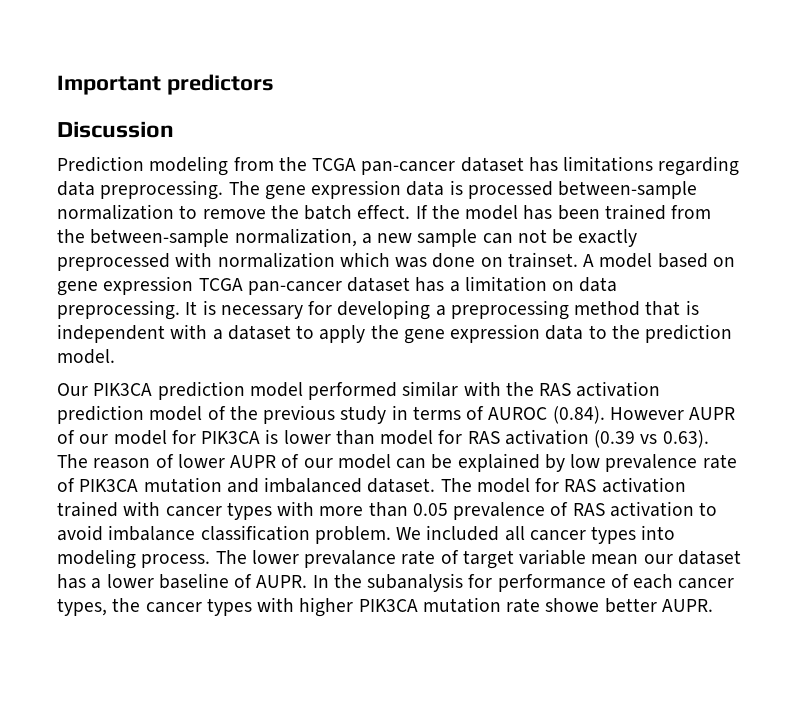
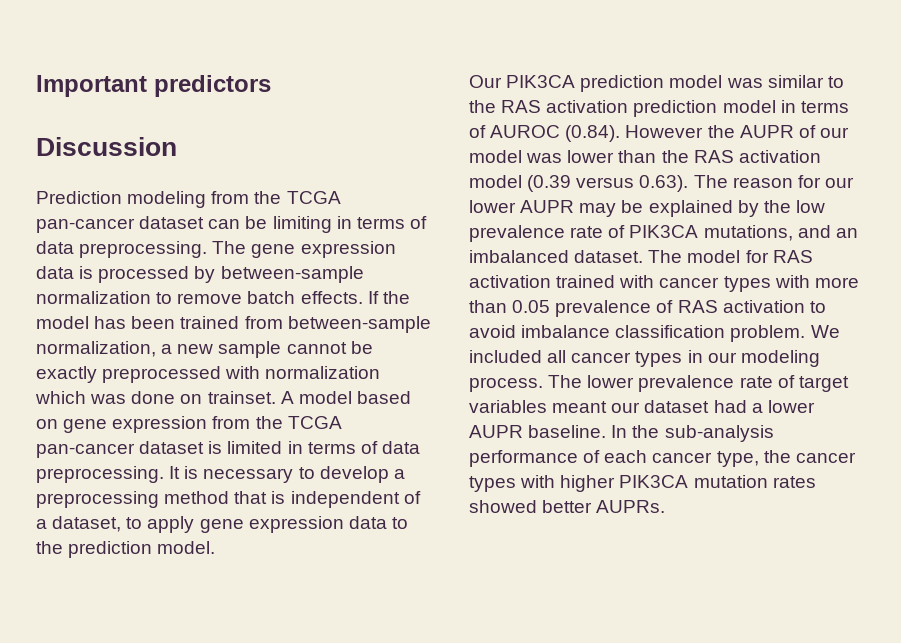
- Prediction modeling from the TCGA pan-cancer dataset has limitations regarding data preprocessing.
+ Prediction modeling from the TCGA pan-cancer dataset can be limiting in terms of data preprocessing.
- The gene expression data is processed between-sample normalization to remove the batch effect.
+ The gene expression data is processed by between-sample normalization to remove batch effects.
- If the model has been trained from the between-sample normalization, a new sample can not be exactly preprocessed with normalization which was done on trainset.
+ If the model has been trained from between-sample normalization, a new sample cannot be exactly preprocessed with normalization which was done on trainset.
- A model based on gene expression TCGA pan-cancer dataset has a limitation on data preprocessing.
+ A model based on gene expression from the TCGA pan-cancer dataset is limited in terms of data preprocessing.
- It is necessary for developing a preprocessing method that is independent with a dataset to apply the gene expression data to the prediction model.
+ It is necessary to develop a preprocessing method that is independent of a dataset, to apply gene expression data to the prediction model.
- Our PIK3CA prediction model performed similar with the RAS activation prediction model of the previous study in terms of AUROC (0.84). However AUPR of our model for PIK3CA is lower than model for RAS activation (0.39 vs 0.63). The reason of lower AUPR of our model can be explained by low prevalence rate of PIK3CA mutation and imbalanced dataset.
+ Our PIK3CA prediction model was similar to the RAS activation prediction model in terms of AUROC (0.84). However the AUPR of our model was lower than the RAS activation model (0.39 versus 0.63). The reason for our lower AUPR may be explained by the low prevalence rate of PIK3CA mutations, and an imbalanced dataset.
- We included all cancer types into modeling process.
+ We included all cancer types in our modeling process.
- The lower prevalance rate of target variable mean our dataset has a lower baseline of AUPR. In the subanalysis for performance of each cancer types, the cancer types with higher PIK3CA mutation rate showe better AUPR.
+ The lower prevalence rate of target variables meant our dataset had a lower AUPR baseline. In the sub-analysis performance of each cancer type, the cancer types with higher PIK3CA mutation rates showed better AUPRs.

